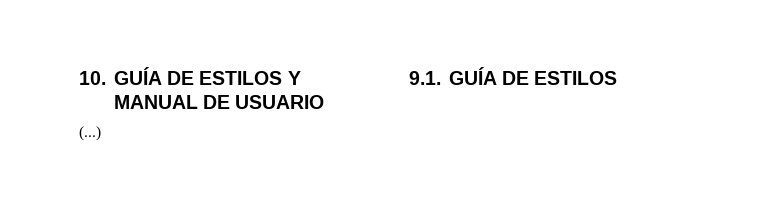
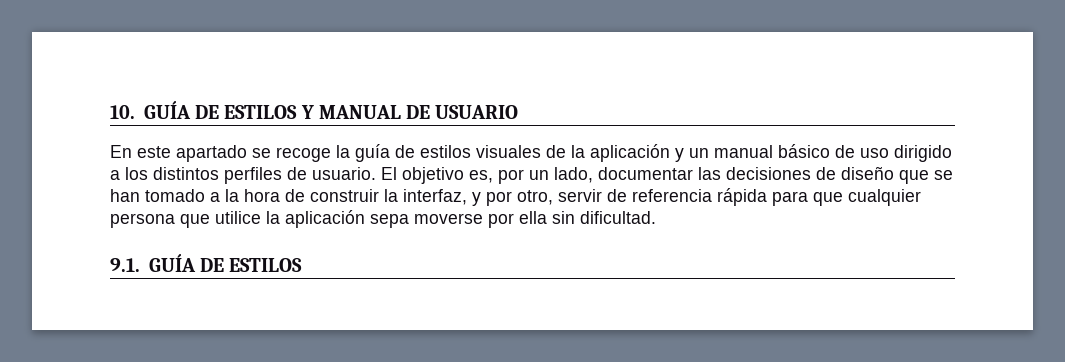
- (...)
+ En este apartado se recoge la guía de estilos visuales de la aplicación y un manual básico de uso dirigido a los distintos perfiles de usuario. El objetivo es, por un lado, documentar las decisiones de diseño que se han tomado a la hora de construir la interfaz, y por otro, servir de referencia rápida para que cualquier persona que utilice la aplicación sepa moverse por ella sin dificultad.

